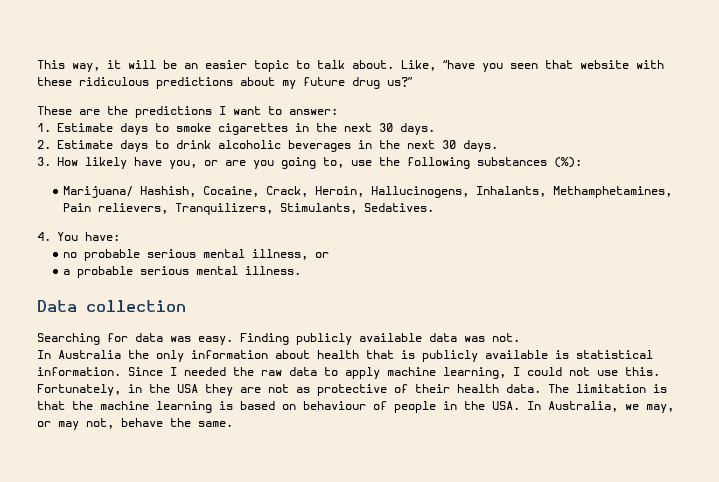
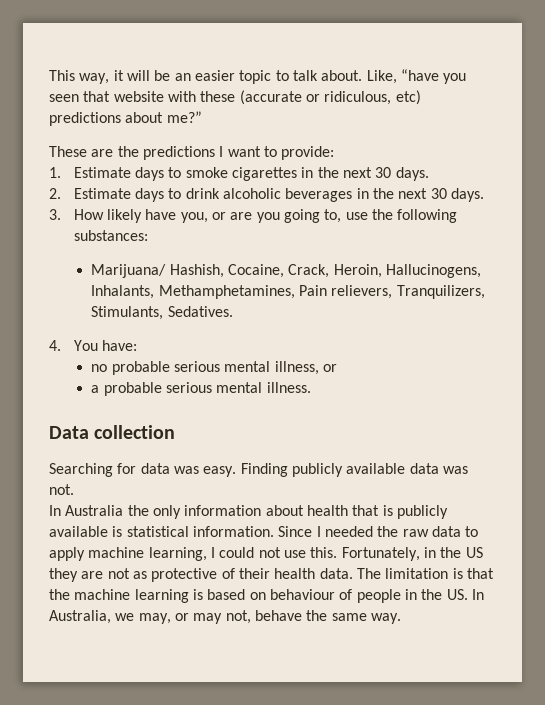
- Like, “have you seen that website with these ridiculous predictions about my future drug us?”
+ Like, “have you seen that website with these (accurate or ridiculous, etc) predictions about me?”
- These are the predictions I want to answer:
+ These are the predictions I want to provide:
- 3. How likely have you, or are you going to, use the following substances (%):
+ 3. How likely have you, or are you going to, use the following substances:
- Fortunately, in the USA they are not as protective of their health data.
+ Fortunately, in the US they are not as protective of their health data.
- The limitation is that the machine learning is based on behaviour of people in the USA. In Australia, we may, or may not, behave the same.
+ The limitation is that the machine learning is based on behaviour of people in the US. In Australia, we may, or may not, behave the same way.

